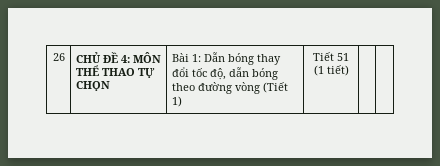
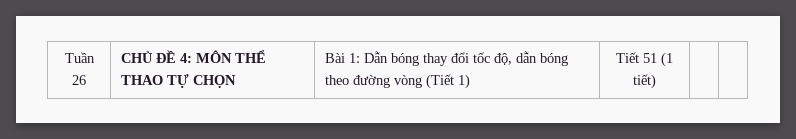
- 26 | CHỦ ĐỀ 4: MÔN THỂ THAO TỰ CHỌN | Bài 1: Dẫn bóng thay đổi tốc độ, dẫn bóng theo đường vòng (Tiết 1) | Tiết 51 (1 tiết) | |
+ Tuần 26 | CHỦ ĐỀ 4: MÔN THỂ THAO TỰ CHỌN | Bài 1: Dẫn bóng thay đổi tốc độ, dẫn bóng theo đường vòng (Tiết 1) | Tiết 51 (1 tiết) | |

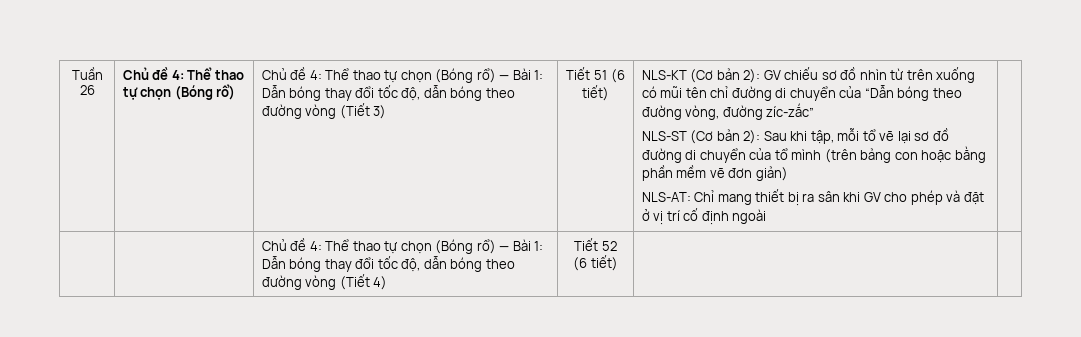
- CHỦ ĐỀ 4: MÔN THỂ THAO TỰ CHỌN | Bài 1: Dẫn bóng thay đổi tốc độ, dẫn bóng theo đường vòng (Tiết 1)
+ Chủ đề 4: Thể thao tự chọn (Bóng rổ) | Chủ đề 4: Thể thao tự chọn (Bóng rổ) — Bài 1: Dẫn bóng thay đổi tốc độ, dẫn bóng theo đường vòng (Tiết 3)
- Tiết 51 (1 tiết)
+ Tiết 51 (6 tiết) | NLS-KT (Cơ bản 2): GV chiếu sơ đồ nhìn từ trên xuống có mũi tên chỉ đường di chuyển của “Dẫn bóng theo đường vòng, đường zíc-zắc”
+ NLS-ST (Cơ bản 2): Sau khi tập, mỗi tổ vẽ lại sơ đồ đường di chuyển của tổ mình (trên bảng con hoặc bằng phần mềm vẽ đơn giản)
+ NLS-AT: Chỉ mang thiết bị ra sân khi GV cho phép và đặt ở vị trí cố định ngoài |
+ | | Chủ đề 4: Thể thao tự chọn (Bóng rổ) — Bài 1: Dẫn bóng thay đổi tốc độ, dẫn bóng theo đường vòng (Tiết 4) | Tiết 52 (6 tiết) | |

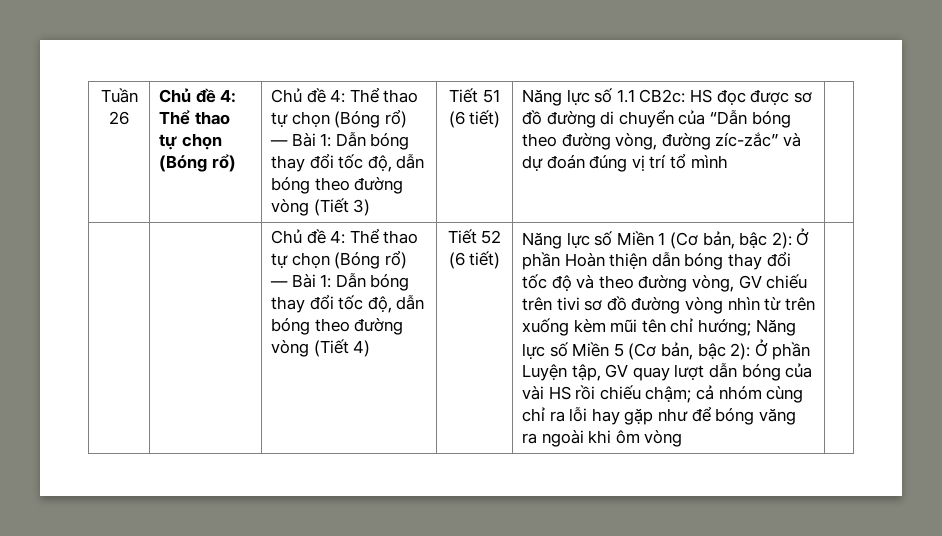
- NLS-KT (Cơ bản 2): GV chiếu sơ đồ nhìn từ trên xuống có mũi tên chỉ đường di chuyển của “Dẫn bóng theo đường vòng, đường zíc-zắc”
- NLS-ST (Cơ bản 2): Sau khi tập, mỗi tổ vẽ lại sơ đồ đường di chuyển của tổ mình (trên bảng con hoặc bằng phần mềm vẽ đơn giản)
- NLS-AT: Chỉ mang thiết bị ra sân khi GV cho phép và đặt ở vị trí cố định ngoài
+ Năng lực số 1.1 CB2c: HS đọc được sơ đồ đường di chuyển của “Dẫn bóng theo đường vòng, đường zíc-zắc” và dự đoán đúng vị trí tổ mình
+ Năng lực số Miền 1 (Cơ bản, bậc 2): Ở phần Hoàn thiện dẫn bóng thay đổi tốc độ và theo đường vòng, GV chiếu trên tivi sơ đồ đường vòng nhìn từ trên xuống kèm mũi tên chỉ hướng; Năng lực số Miền 5 (Cơ bản, bậc 2): Ở phần Luyện tập, GV quay lượt dẫn bóng của vài HS rồi chiếu chậm; cả nhóm cùng chỉ ra lỗi hay gặp như để bóng văng ra ngoài khi ôm vòng

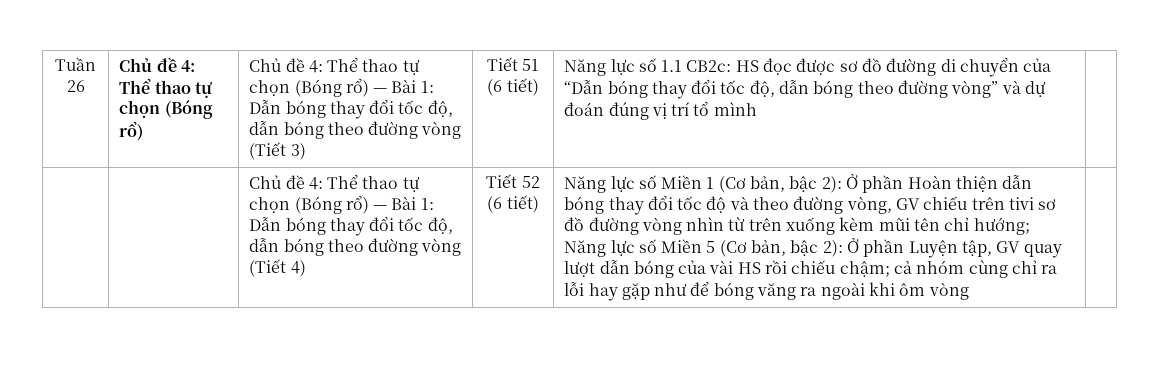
- Năng lực số 1.1 CB2c: HS đọc được sơ đồ đường di chuyển của “Dẫn bóng theo đường vòng, đường zíc-zắc” và dự đoán đúng vị trí tổ mình
+ Năng lực số 1.1 CB2c: HS đọc được sơ đồ đường di chuyển của “Dẫn bóng thay đổi tốc độ, dẫn bóng theo đường vòng” và dự đoán đúng vị trí tổ mình

